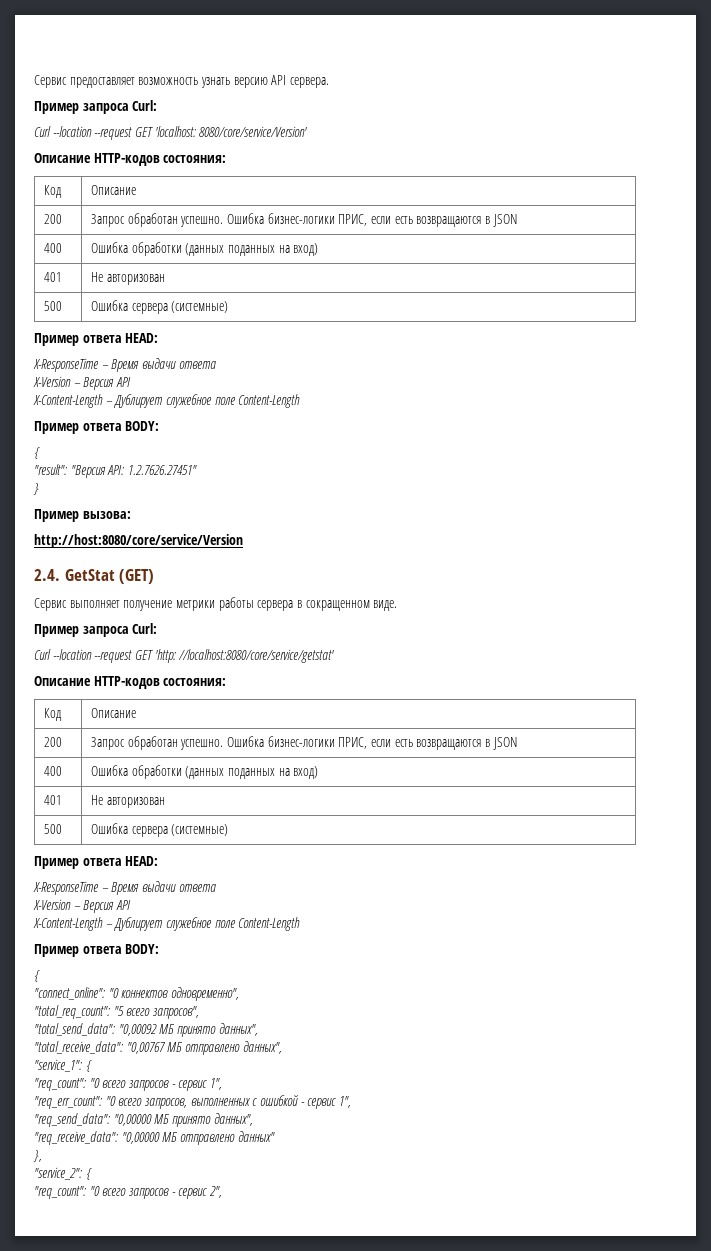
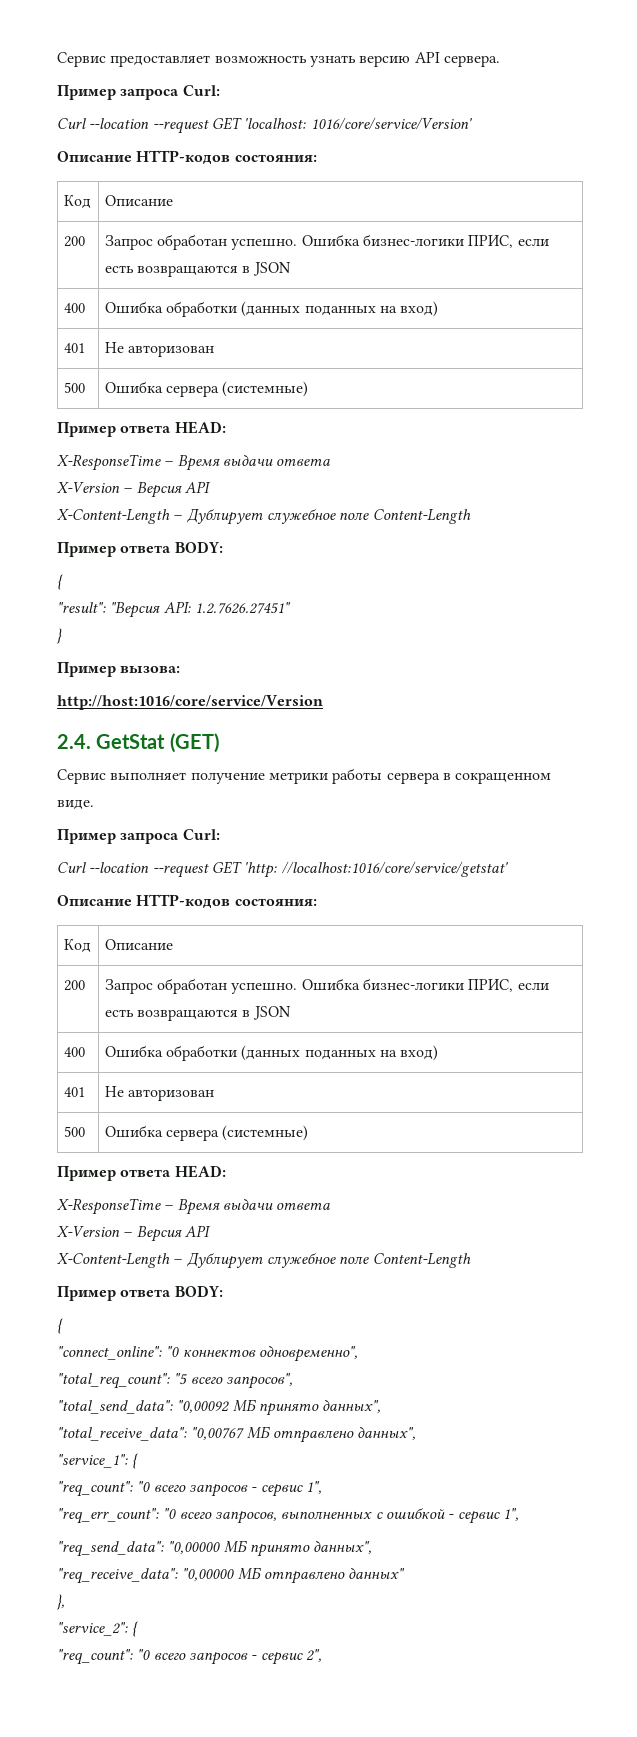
- Curl --location --request GET 'localhost: 8080/core/service/Version'
+ Curl --location --request GET 'localhost: 1016/core/service/Version'
- http://host:8080/core/service/Version
+ http://host:1016/core/service/Version
- Curl --location --request GET 'http: //localhost:8080/core/service/getstat'
+ Curl --location --request GET 'http: //localhost:1016/core/service/getstat'

